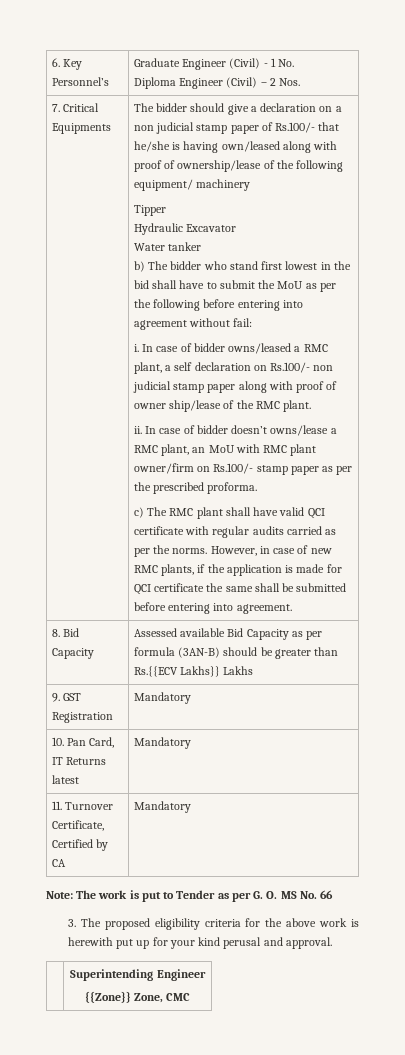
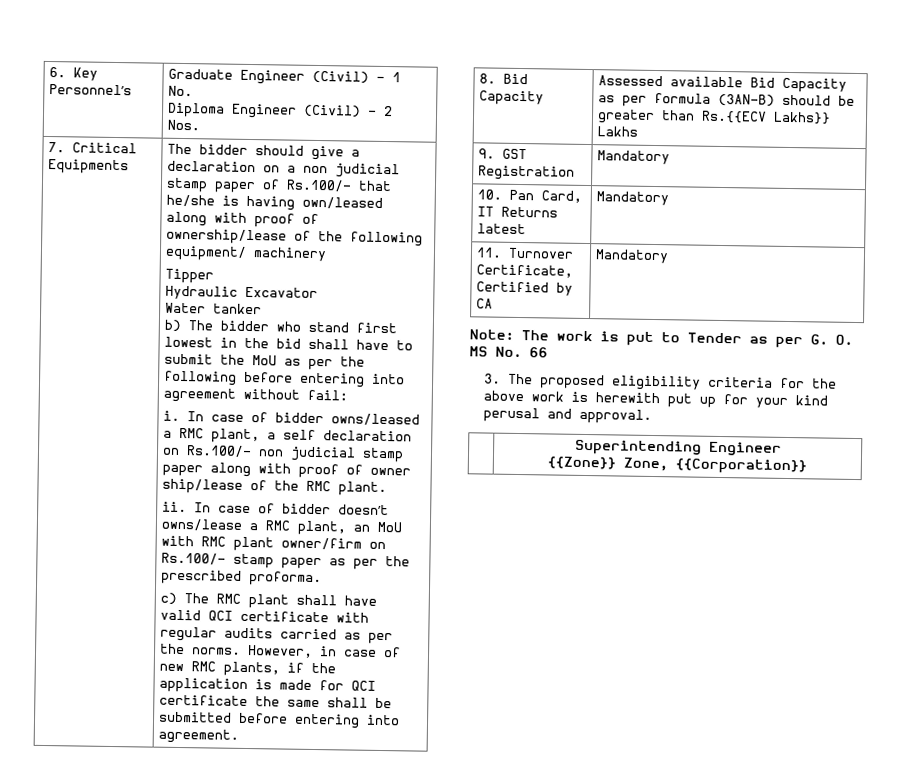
  | Superintending Engineer
- {{Zone}} Zone, CMC
+ {{Zone}} Zone, {{Corporation}}

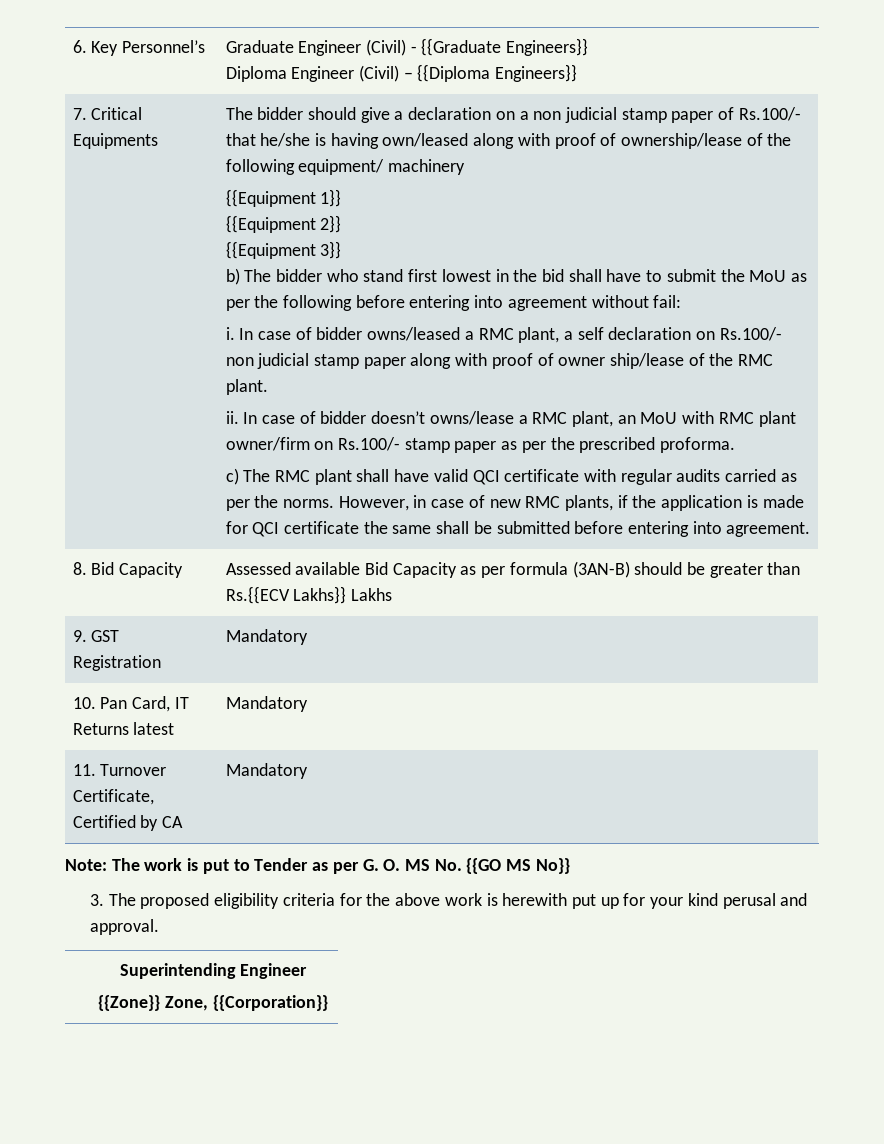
- 6. Key Personnel’s | Graduate Engineer (Civil) - 1 No.
- Diploma Engineer (Civil) – 2 Nos.
+ 6. Key Personnel’s | Graduate Engineer (Civil) - {{Graduate Engineers}}
+ Diploma Engineer (Civil) – {{Diploma Engineers}}
- Tipper
- Hydraulic Excavator
- Water tanker
+ {{Equipment 1}}
+ {{Equipment 2}}
+ {{Equipment 3}}
- Note: The work is put to Tender as per G. O. MS No. 66
+ Note: The work is put to Tender as per G. O. MS No. {{GO MS No}}

